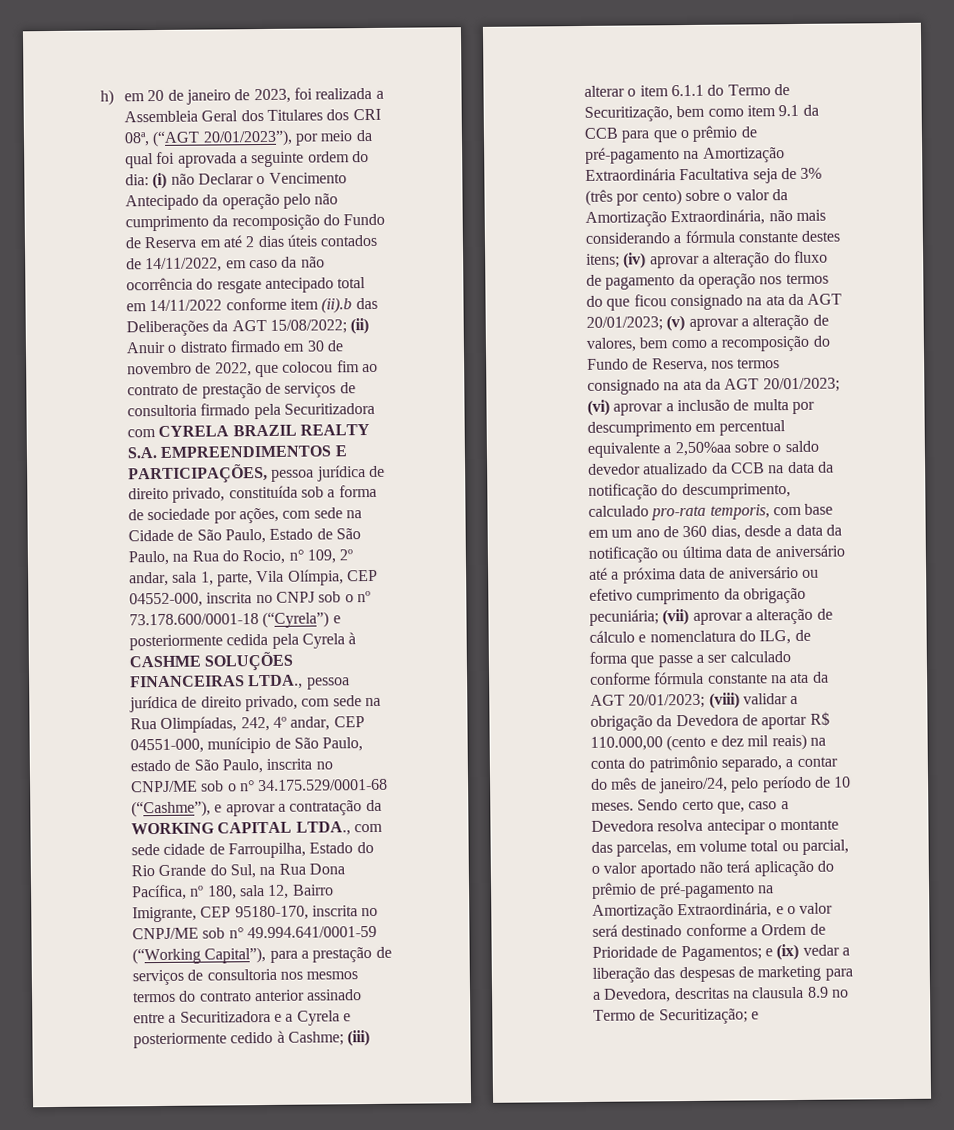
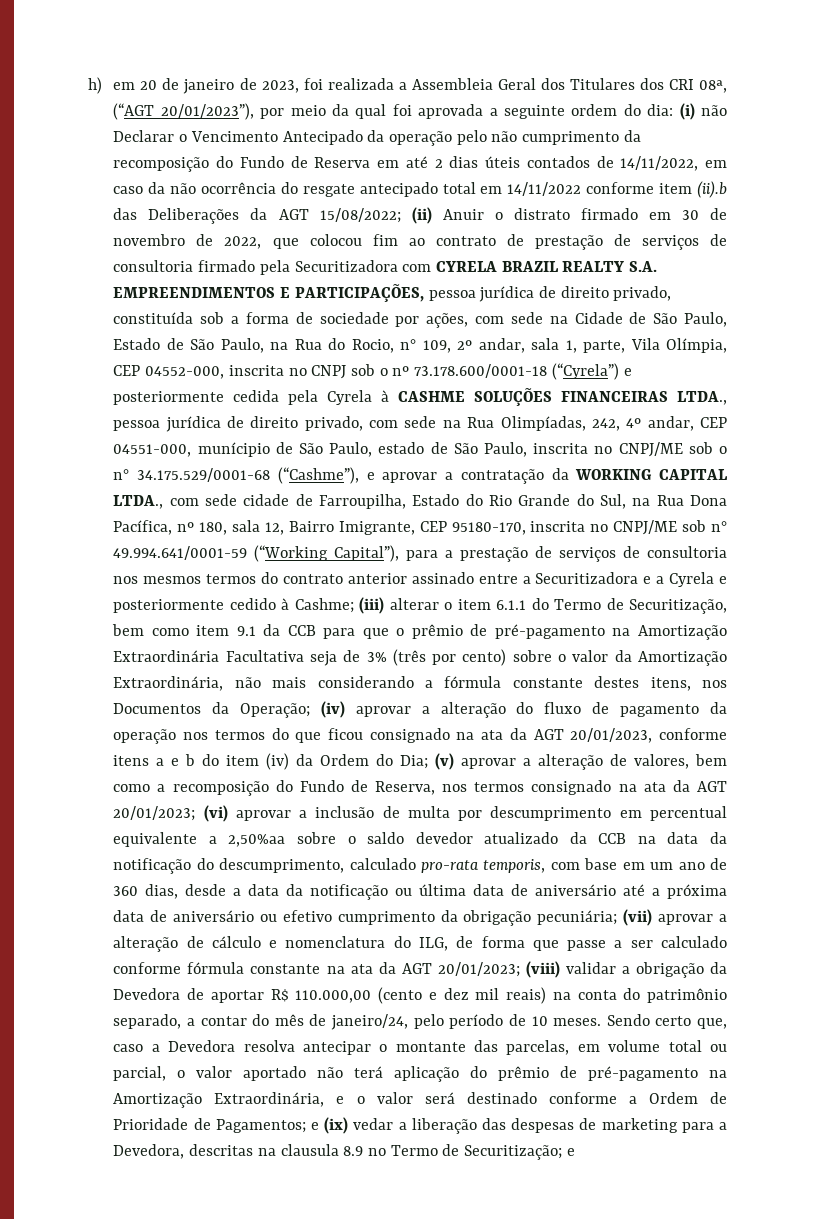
- (iii) alterar o item 6.1.1 do Termo de Securitização, bem como item 9.1 da CCB para que o prêmio de pré-pagamento na Amortização Extraordinária Facultativa seja de 3% (três por cento) sobre o valor da Amortização Extraordinária, não mais considerando a fórmula constante destes itens;
+ (iii) alterar o item 6.1.1 do Termo de Securitização, bem como item 9.1 da CCB para que o prêmio de pré-pagamento na Amortização Extraordinária Facultativa seja de 3% (três por cento) sobre o valor da Amortização Extraordinária, não mais considerando a fórmula constante destes itens, nos Documentos da Operação;
- (iv) aprovar a alteração do fluxo de pagamento da operação nos termos do que ficou consignado na ata da AGT 20/01/2023;
+ (iv) aprovar a alteração do fluxo de pagamento da operação nos termos do que ficou consignado na ata da AGT 20/01/2023, conforme itens a e b do item (iv) da Ordem do Dia;

